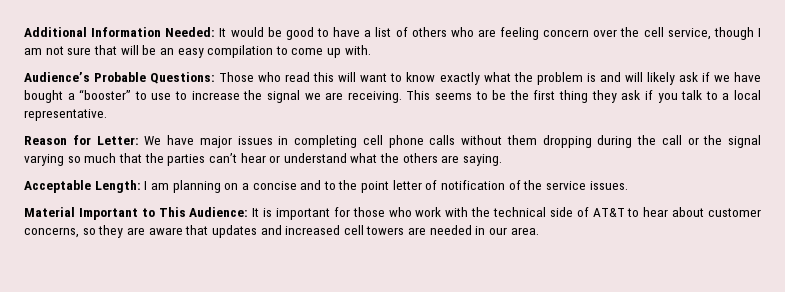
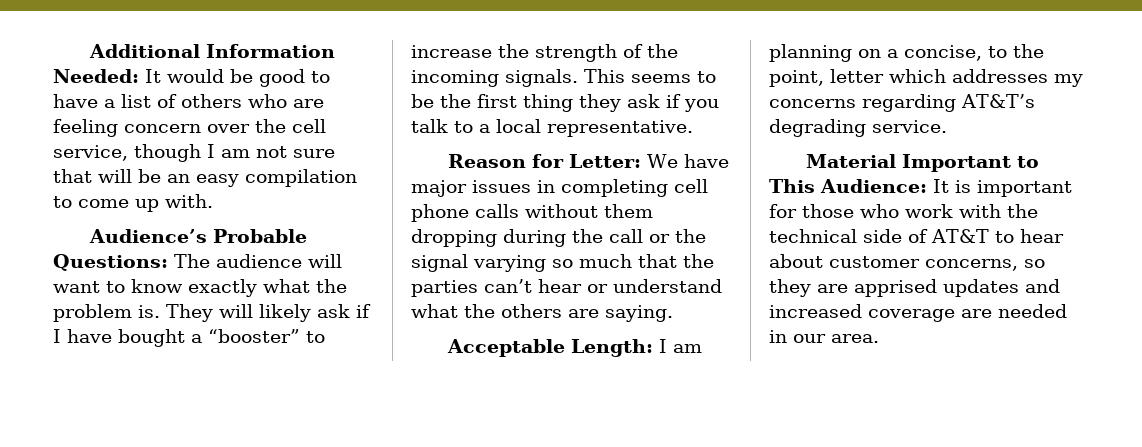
- Audience’s Probable Questions: Those who read this will want to know exactly what the problem is and will likely ask if we have bought a “booster” to use to increase the signal we are receiving.
+ Audience’s Probable Questions: The audience will want to know exactly what the problem is. They will likely ask if I have bought a “booster” to increase the strength of the incoming signals.
- Acceptable Length: I am planning on a concise and to the point letter of notification of the service issues.
+ Acceptable Length: I am planning on a concise, to the point, letter which addresses my concerns regarding AT&T’s degrading service.
- Material Important to This Audience: It is important for those who work with the technical side of AT&T to hear about customer concerns, so they are aware that updates and increased cell towers are needed in our area.
+ Material Important to This Audience: It is important for those who work with the technical side of AT&T to hear about customer concerns, so they are apprised updates and increased coverage are needed in our area.

